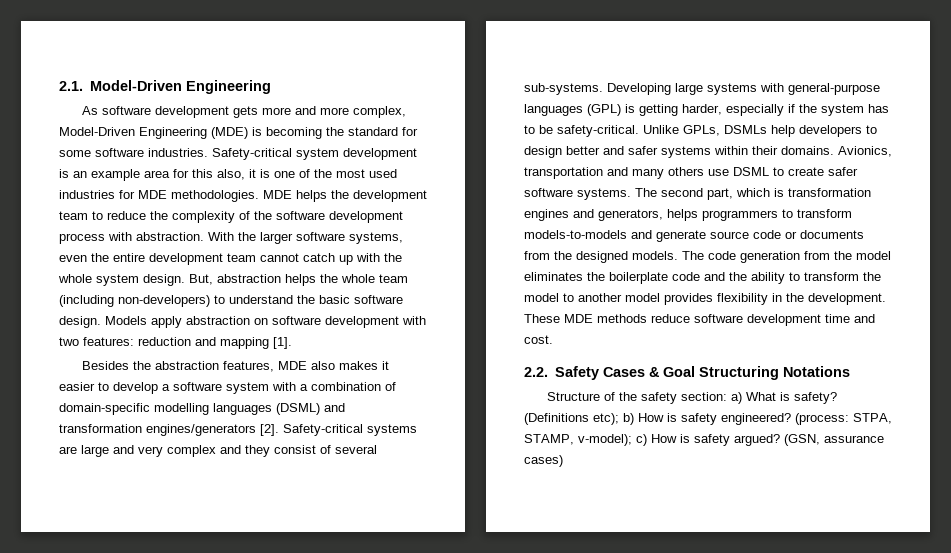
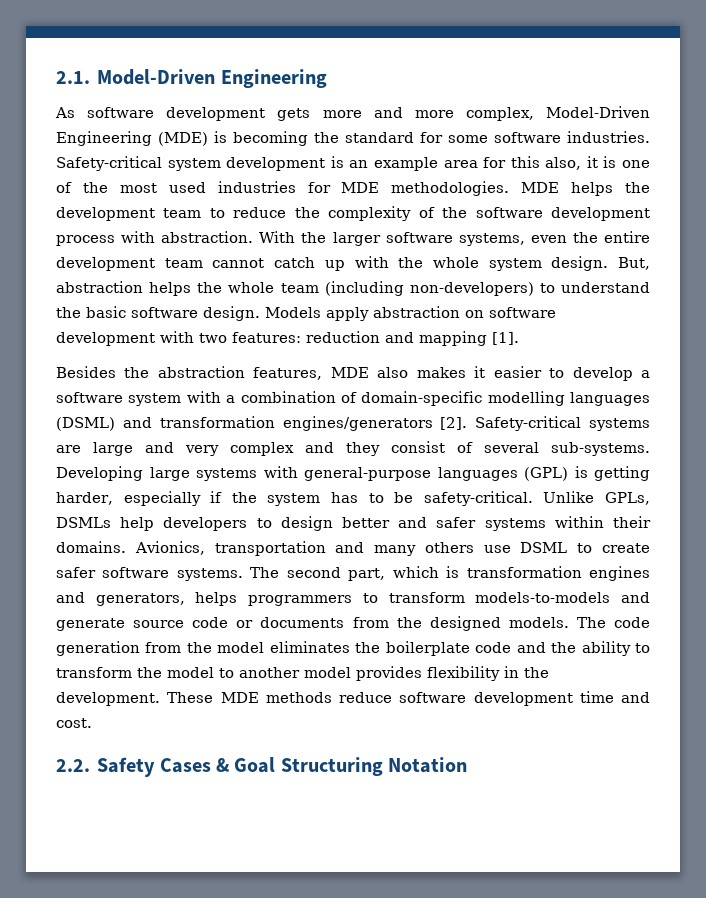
- 2.2. Safety Cases & Goal Structuring Notations
- Structure of the safety section: a) What is safety? (Definitions etc); b) How is safety engineered? (process: STPA, STAMP, v-model); c) How is safety argued? (GSN, assurance cases)
+ 2.2. Safety Cases & Goal Structuring Notation

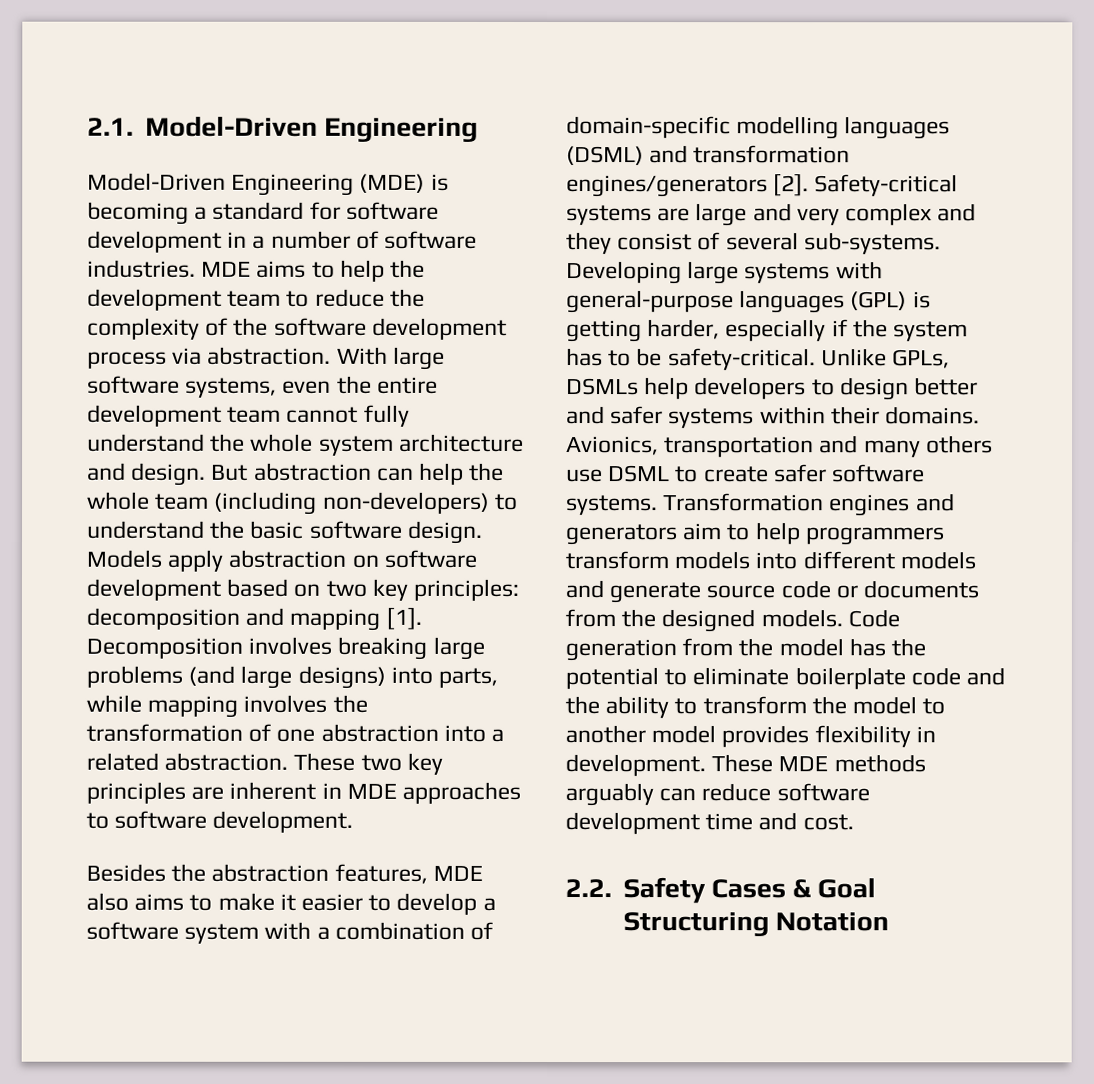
- As software development gets more and more complex, Model-Driven Engineering (MDE) is becoming the standard for some software industries. Safety-critical system development is an example area for this also, it is one of the most used industries for MDE methodologies. MDE helps the development team to reduce the complexity of the software development process with abstraction.
+ Model-Driven Engineering (MDE) is becoming a standard for software development in a number of software industries. MDE aims to help the development team to reduce the complexity of the software development process via abstraction.
- With the larger software systems, even the entire development team cannot catch up with the whole system design. But, abstraction helps the whole team (including non-developers) to understand the basic software design.
+ With large software systems, even the entire development team cannot fully understand the whole system architecture and design. But abstraction can help the whole team (including non-developers) to understand the basic software design.
- Models apply abstraction on software development with two features: reduction and mapping [1].
+ Models apply abstraction on software development based on two key principles: decomposition and mapping [1]. Decomposition involves breaking large problems (and large designs) into parts, while mapping involves the transformation of one abstraction into a related abstraction. These two key principles are inherent in MDE approaches to software development.
- Besides the abstraction features, MDE also makes it easier to develop a software system with a combination of domain-specific modelling languages (DSML) and transformation engines/generators [2].
+ Besides the abstraction features, MDE also aims to make it easier to develop a software system with a combination of domain-specific modelling languages (DSML) and transformation engines/generators [2].
- The second part, which is transformation engines and generators, helps programmers to transform models-to-models and generate source code or documents from the designed models.
+ Transformation engines and generators aim to help programmers transform models into different models and generate source code or documents from the designed models.
- The code generation from the model eliminates the boilerplate code and the ability to transform the model to another model provides flexibility in the development.
+ Code generation from the model has the potential to eliminate boilerplate code and the ability to transform the model to another model provides flexibility in development.
- These MDE methods reduce software development time and cost.
+ These MDE methods arguably can reduce software development time and cost.

